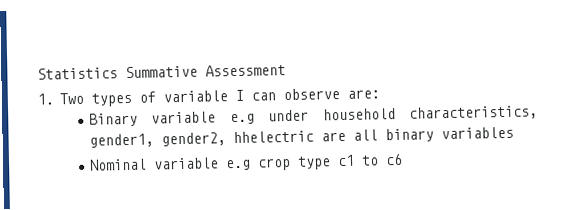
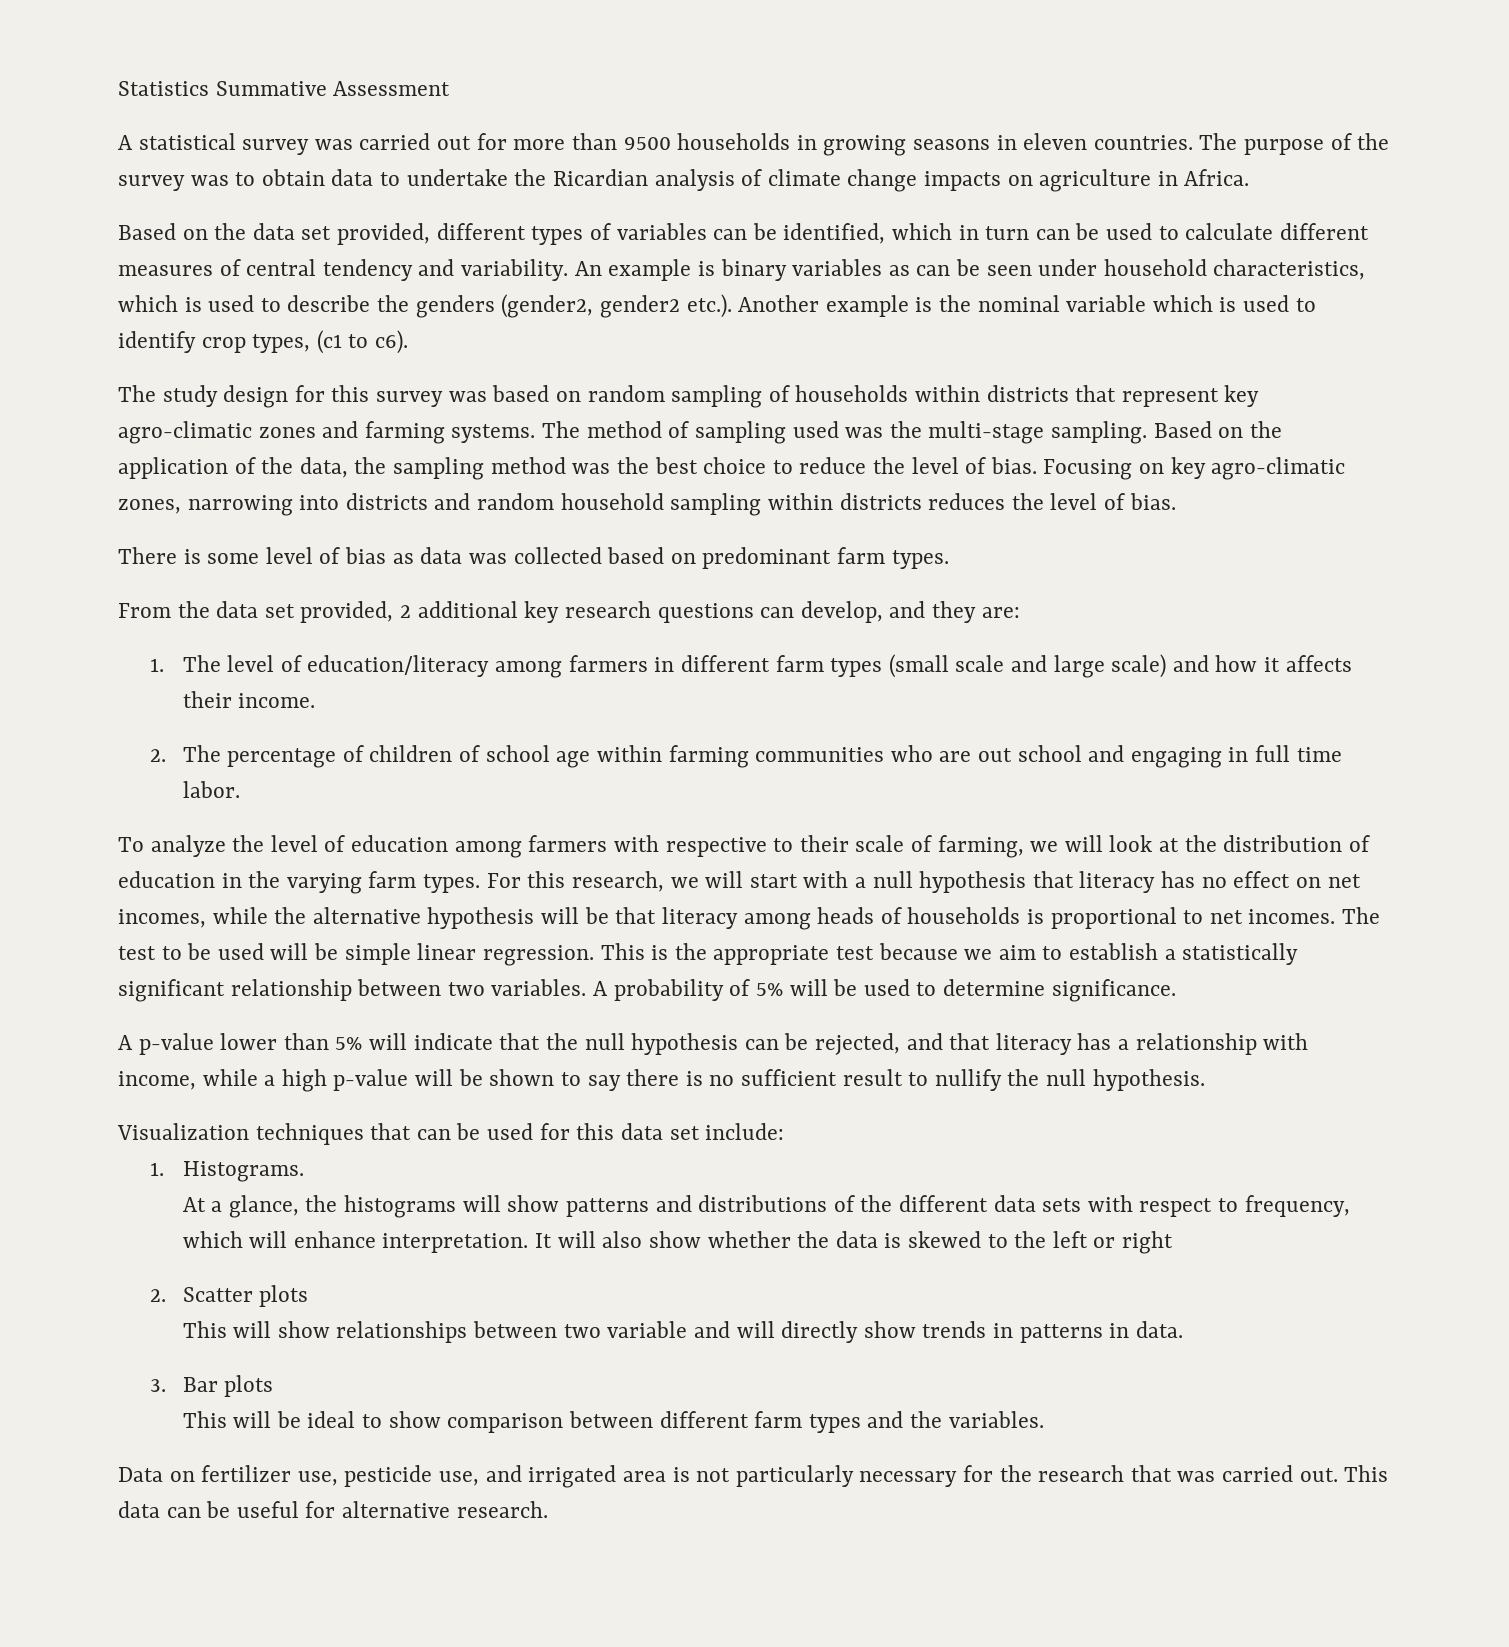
- 1. Two types of variable I can observe are:
- Binary variable e.g under household characteristics, gender1, gender2, hhelectric are all binary variables
- Nominal variable e.g crop type c1 to c6
+ A statistical survey was carried out for more than 9500 households in growing seasons in eleven countries. The purpose of the survey was to obtain data to undertake the Ricardian analysis of climate change impacts on agriculture in Africa.
+ Based on the data set provided, different types of variables can be identified, which in turn can be used to calculate different measures of central tendency and variability. An example is binary variables as can be seen under household characteristics, which is used to describe the genders (gender2, gender2 etc.). Another example is the nominal variable which is used to identify crop types, (c1 to c6).
+ The study design for this survey was based on random sampling of households within districts that represent key agro-climatic zones and farming systems. The method of sampling used was the multi-stage sampling. Based on the application of the data, the sampling method was the best choice to reduce the level of bias. Focusing on key agro-climatic zones, narrowing into districts and random household sampling within districts reduces the level of bias.
+ There is some level of bias as data was collected based on predominant farm types.
+ From the data set provided, 2 additional key research questions can develop, and they are:
+ 1. The level of education/literacy among farmers in different farm types (small scale and large scale) and how it affects their income.
+ 2. The percentage of children of school age within farming communities who are out school and engaging in full time labor.
+ To analyze the level of education among farmers with respective to their scale of farming, we will look at the distribution of education in the varying farm types. For this research, we will start with a null hypothesis that literacy has no effect on net incomes, while the alternative hypothesis will be that literacy among heads of households is proportional to net incomes. The test to be used will be simple linear regression. This is the appropriate test because we aim to establish a statistically significant relationship between two variables. A probability of 5% will be used to determine significance.
+ A p-value lower than 5% will indicate that the null hypothesis can be rejected, and that literacy has a relationship with income, while a high p-value will be shown to say there is no sufficient result to nullify the null hypothesis.
+ Visualization techniques that can be used for this data set include:
+ 1. Histograms.
+ At a glance, the histograms will show patterns and distributions of the different data sets with respect to frequency, which will enhance interpretation. It will also show whether the data is skewed to the left or right
+ 2. Scatter plots
+ This will show relationships between two variable and will directly show trends in patterns in data.
+ 3. Bar plots
+ This will be ideal to show comparison between different farm types and the variables.
+ Data on fertilizer use, pesticide use, and irrigated area is not particularly necessary for the research that was carried out. This data can be useful for alternative research.

